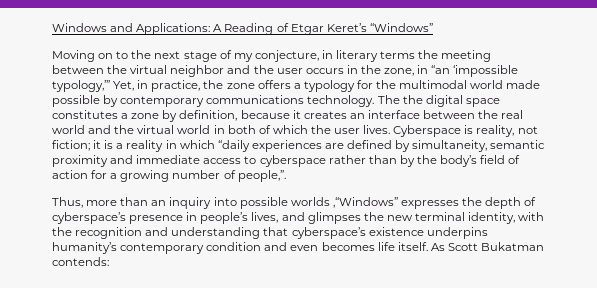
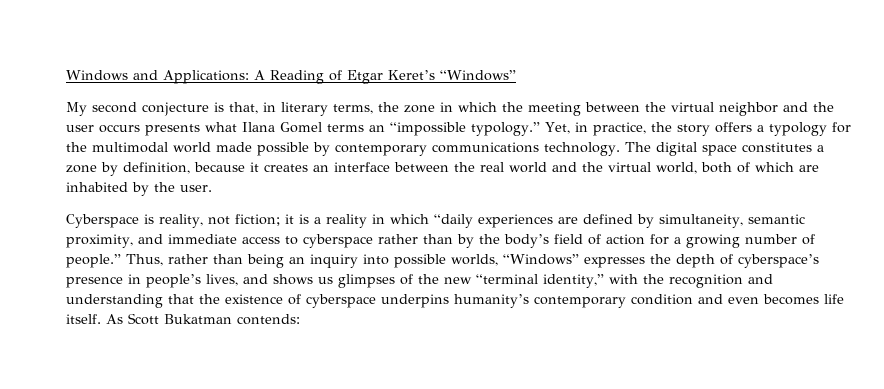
- Moving on to the next stage of my conjecture, in literary terms the meeting between the virtual neighbor and the user occurs in the zone, in “an ‘impossible typology,’” Yet, in practice, the zone offers a typology for the multimodal world made possible by contemporary communications technology.
+ My second conjecture is that, in literary terms, the zone in which the meeting between the virtual neighbor and the user occurs presents what Ilana Gomel terms an “impossible typology.” Yet, in practice, the story offers a typology for the multimodal world made possible by contemporary communications technology.
- The the digital space constitutes a zone by definition, because it creates an interface between the real world and the virtual world in both of which the user lives. Cyberspace is reality, not fiction;
+ The digital space constitutes a zone by definition, because it creates an interface between the real world and the virtual world, both of which are inhabited by the user.
+ Cyberspace is reality, not fiction;
- it is a reality in which “daily experiences are defined by simultaneity, semantic proximity and immediate access to cyberspace rather than by the body’s field of action for a growing number of people,”.
- Thus, more than an inquiry into possible worlds ,“Windows” expresses the depth of cyberspace’s presence in people’s lives, and glimpses the new terminal identity, with the recognition and understanding that cyberspace’s existence underpins humanity’s contemporary condition and even becomes life itself.
+ it is a reality in which “daily experiences are defined by simultaneity, semantic proximity, and immediate access to cyberspace rather than by the body’s field of action for a growing number of people.” Thus, rather than being an inquiry into possible worlds, “Windows” expresses the depth of cyberspace’s presence in people’s lives, and shows us glimpses of the new “terminal identity,” with the recognition and understanding that the existence of cyberspace underpins humanity’s contemporary condition and even becomes life itself.

